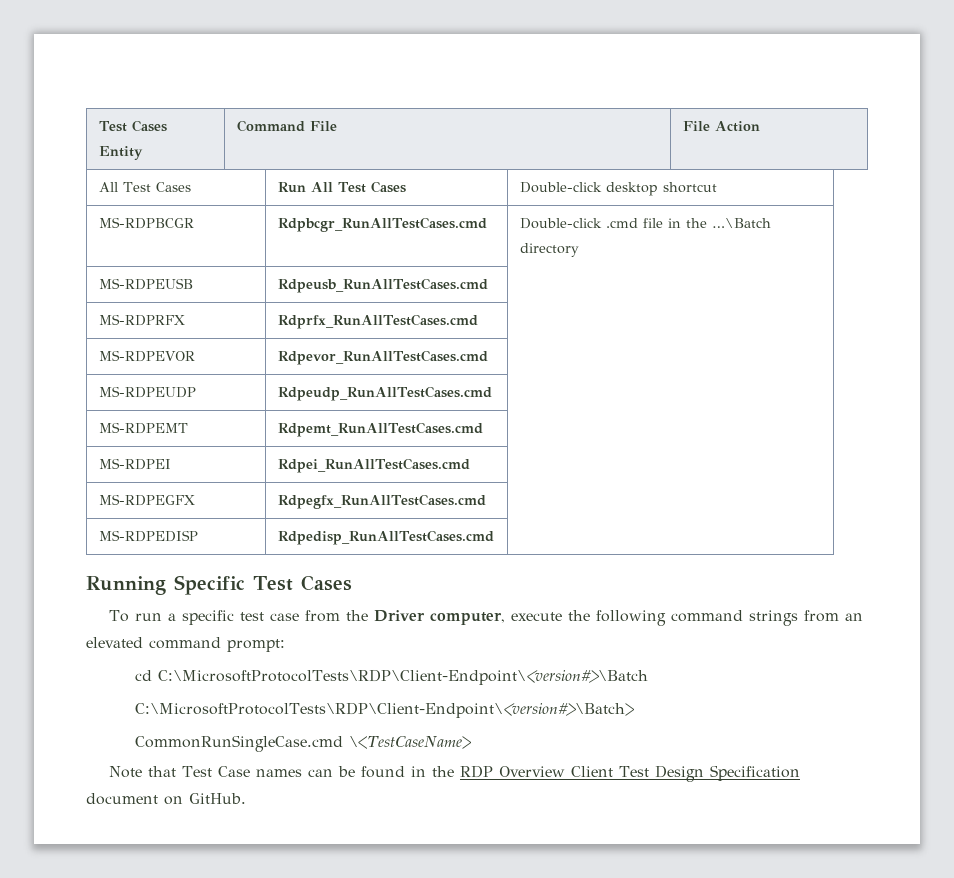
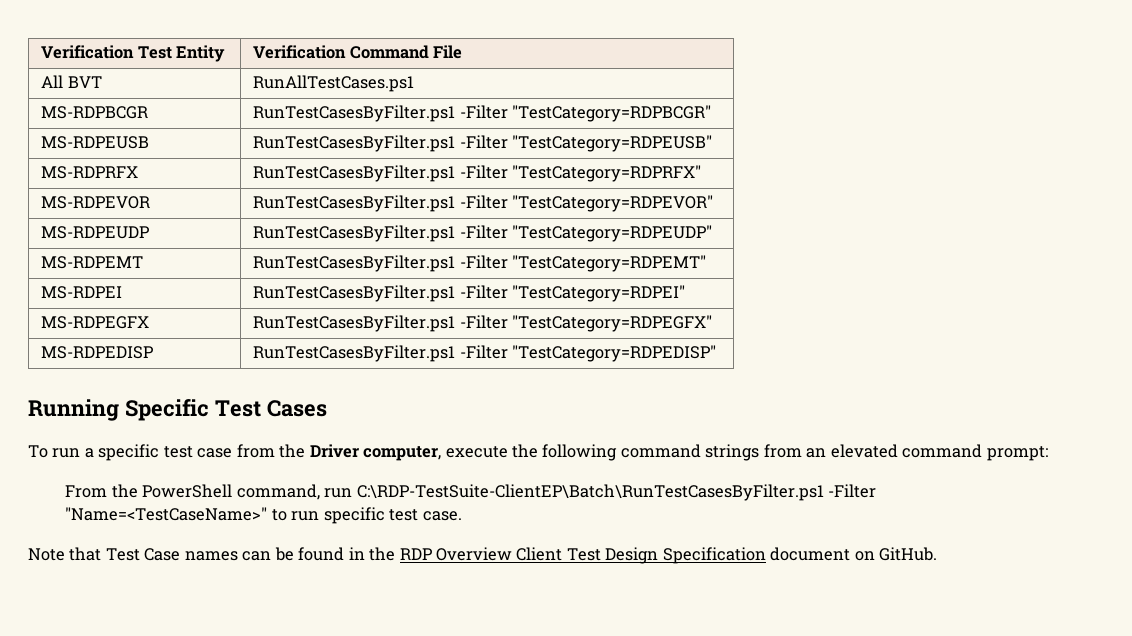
- Test Cases Entity | Command File | File Action
- All Test Cases | Run All Test Cases | Double-click desktop shortcut
- MS-RDPBCGR | Rdpbcgr_RunAllTestCases.cmd | Double-click .cmd file in the …\Batch directory
- MS-RDPEUSB | Rdpeusb_RunAllTestCases.cmd |
- MS-RDPRFX | Rdprfx_RunAllTestCases.cmd |
- MS-RDPEVOR | Rdpevor_RunAllTestCases.cmd |
- MS-RDPEUDP | Rdpeudp_RunAllTestCases.cmd |
- MS-RDPEMT | Rdpemt_RunAllTestCases.cmd |
- MS-RDPEI | Rdpei_RunAllTestCases.cmd |
- MS-RDPEGFX | Rdpegfx_RunAllTestCases.cmd |
- MS-RDPEDISP | Rdpedisp_RunAllTestCases.cmd |
+ Verification Test Entity | Verification Command File
+ All BVT | RunAllTestCases.ps1
+ MS-RDPBCGR | RunTestCasesByFilter.ps1 -Filter "TestCategory=RDPBCGR"
+ MS-RDPEUSB | RunTestCasesByFilter.ps1 -Filter "TestCategory=RDPEUSB"
+ MS-RDPRFX | RunTestCasesByFilter.ps1 -Filter "TestCategory=RDPRFX"
+ MS-RDPEVOR | RunTestCasesByFilter.ps1 -Filter "TestCategory=RDPEVOR"
+ MS-RDPEUDP | RunTestCasesByFilter.ps1 -Filter "TestCategory=RDPEUDP"
+ MS-RDPEMT | RunTestCasesByFilter.ps1 -Filter "TestCategory=RDPEMT"
+ MS-RDPEI | RunTestCasesByFilter.ps1 -Filter "TestCategory=RDPEI"
+ MS-RDPEGFX | RunTestCasesByFilter.ps1 -Filter "TestCategory=RDPEGFX"
+ MS-RDPEDISP | RunTestCasesByFilter.ps1 -Filter "TestCategory=RDPEDISP"
- cd C:\MicrosoftProtocolTests\RDP\Client-Endpoint\<version#>\Batch
- C:\MicrosoftProtocolTests\RDP\Client-Endpoint\<version#>\Batch>
- CommonRunSingleCase.cmd \<TestCaseName>
+ From the PowerShell command, run C:\RDP-TestSuite-ClientEP\Batch\RunTestCasesByFilter.ps1 -Filter "Name=<TestCaseName>" to run specific test case.

